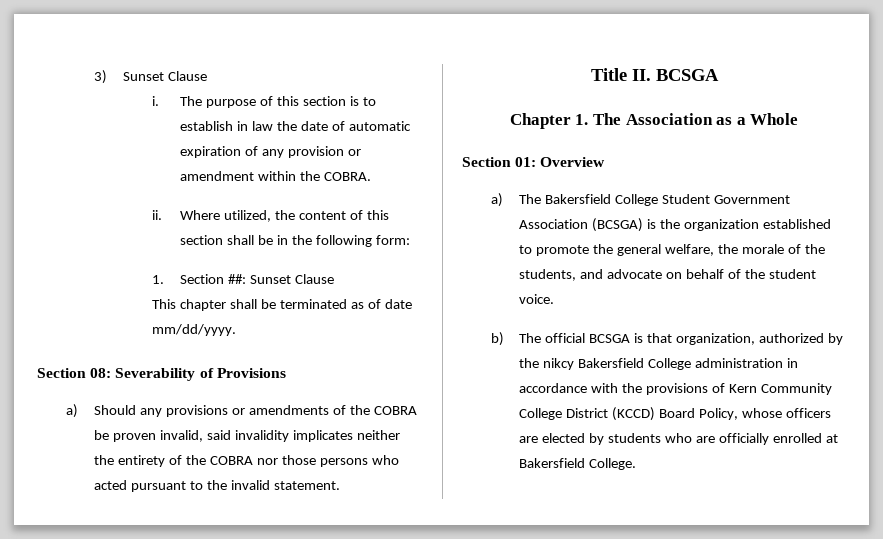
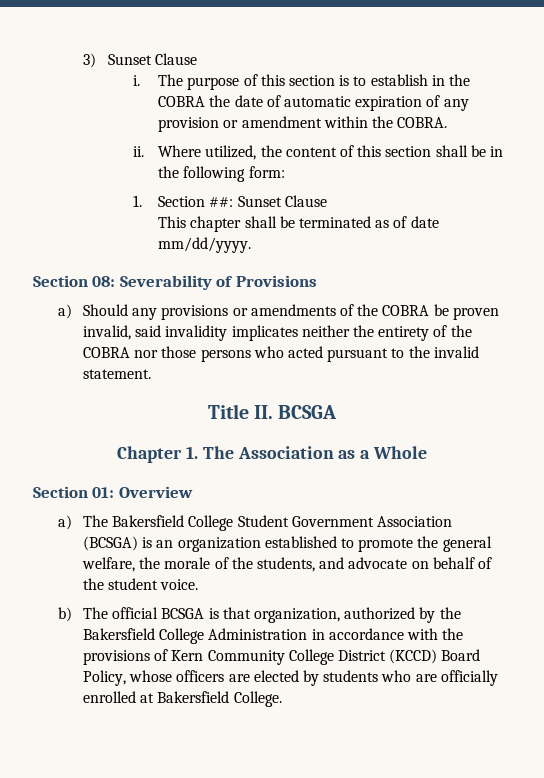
- The purpose of this section is to establish in law the date of automatic expiration of any provision or amendment within the COBRA.
+ The purpose of this section is to establish in the COBRA the date of automatic expiration of any provision or amendment within the COBRA.
- a) The Bakersfield College Student Government Association (BCSGA) is the organization established to promote the general welfare, the morale of the students, and advocate on behalf of the student voice.
+ a) The Bakersfield College Student Government Association (BCSGA) is an organization established to promote the general welfare, the morale of the students, and advocate on behalf of the student voice.
- b) The official BCSGA is that organization, authorized by the nikcy Bakersfield College administration in accordance with the provisions of Kern Community College District (KCCD) Board Policy, whose officers are elected by students who are officially enrolled at Bakersfield College.
+ b) The official BCSGA is that organization, authorized by the Bakersfield College Administration in accordance with the provisions of Kern Community College District (KCCD) Board Policy, whose officers are elected by students who are officially enrolled at Bakersfield College.

